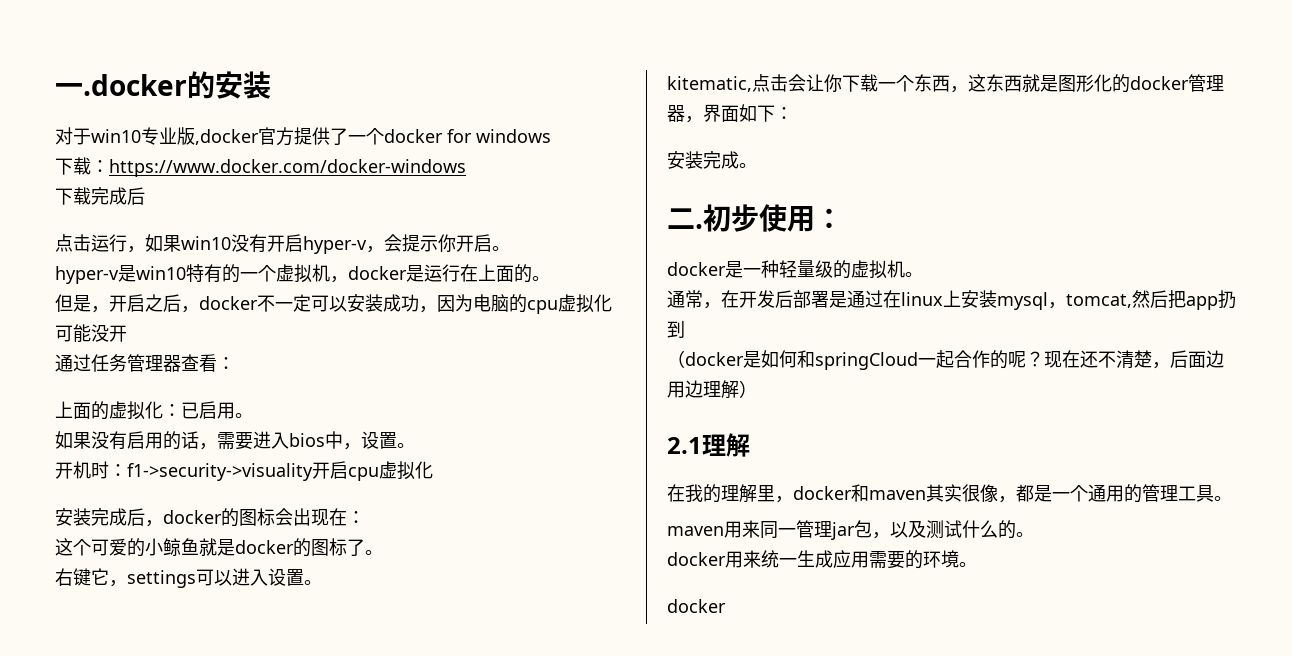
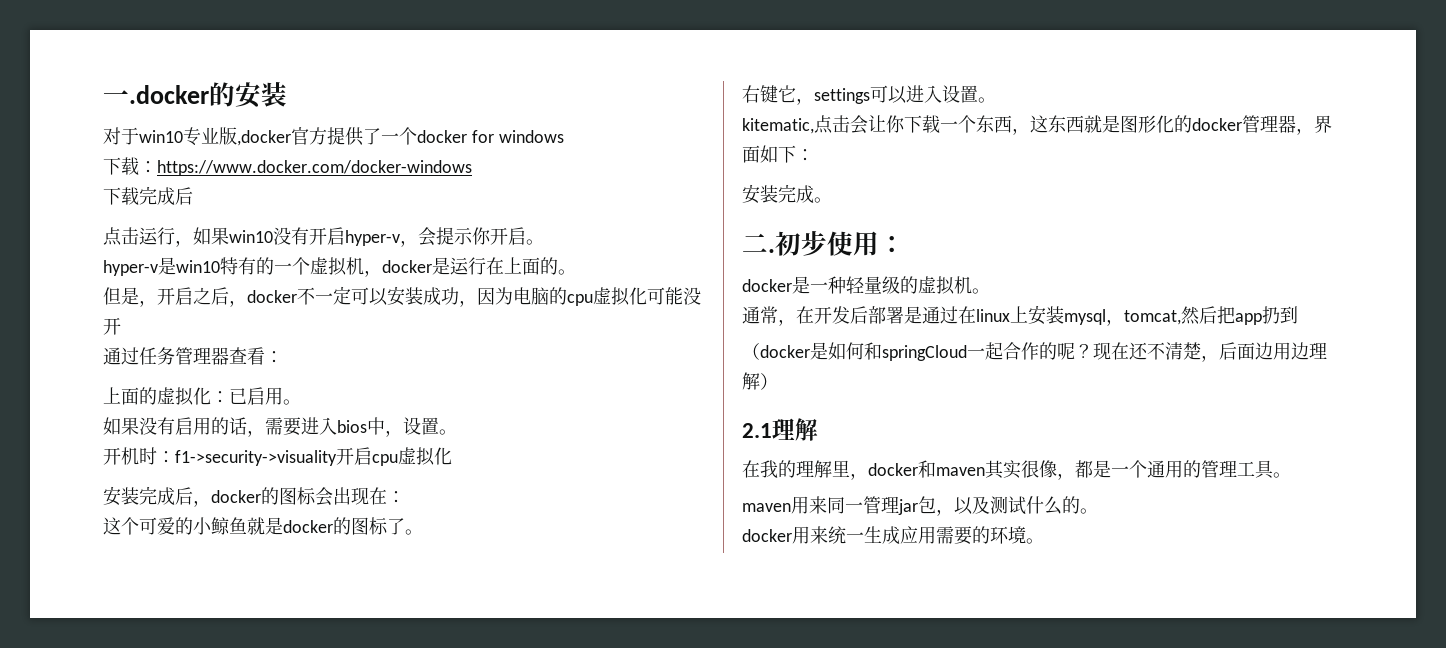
  docker用来统一生成应用需要的环境。
- docker

